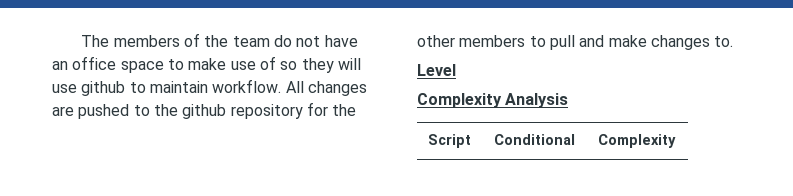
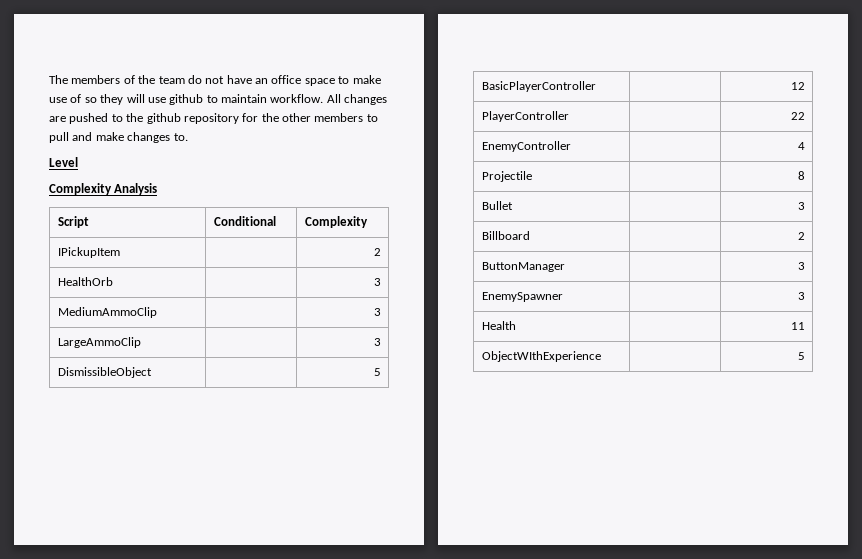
+ IPickupItem | | 2
+ HealthOrb | | 3
+ MediumAmmoClip | | 3
+ LargeAmmoClip | | 3
+ DismissibleObject | | 5
+ BasicPlayerController | | 12
+ PlayerController | | 22
+ EnemyController | | 4
+ Projectile | | 8
+ Bullet | | 3
+ Billboard | | 2
+ ButtonManager | | 3
+ EnemySpawner | | 3
+ Health | | 11
+ ObjectWIthExperience | | 5

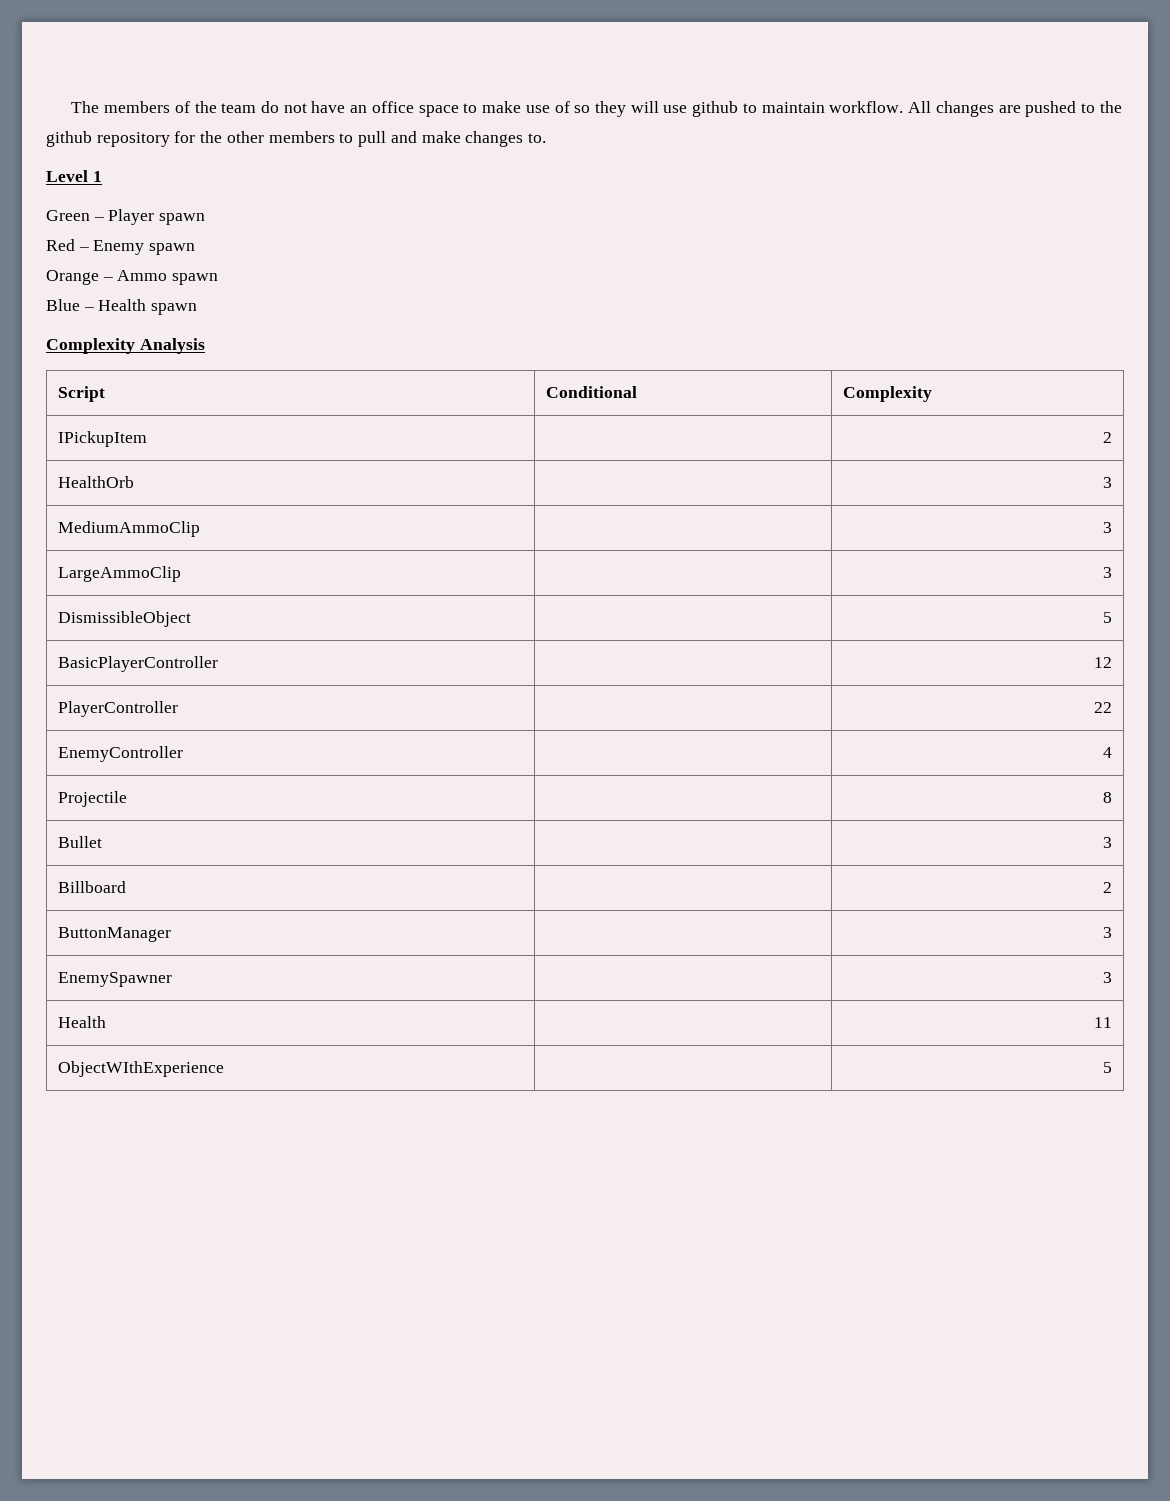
- Level
+ Level 1
+ Green – Player spawn
+ Red – Enemy spawn
+ Orange – Ammo spawn
+ Blue – Health spawn

